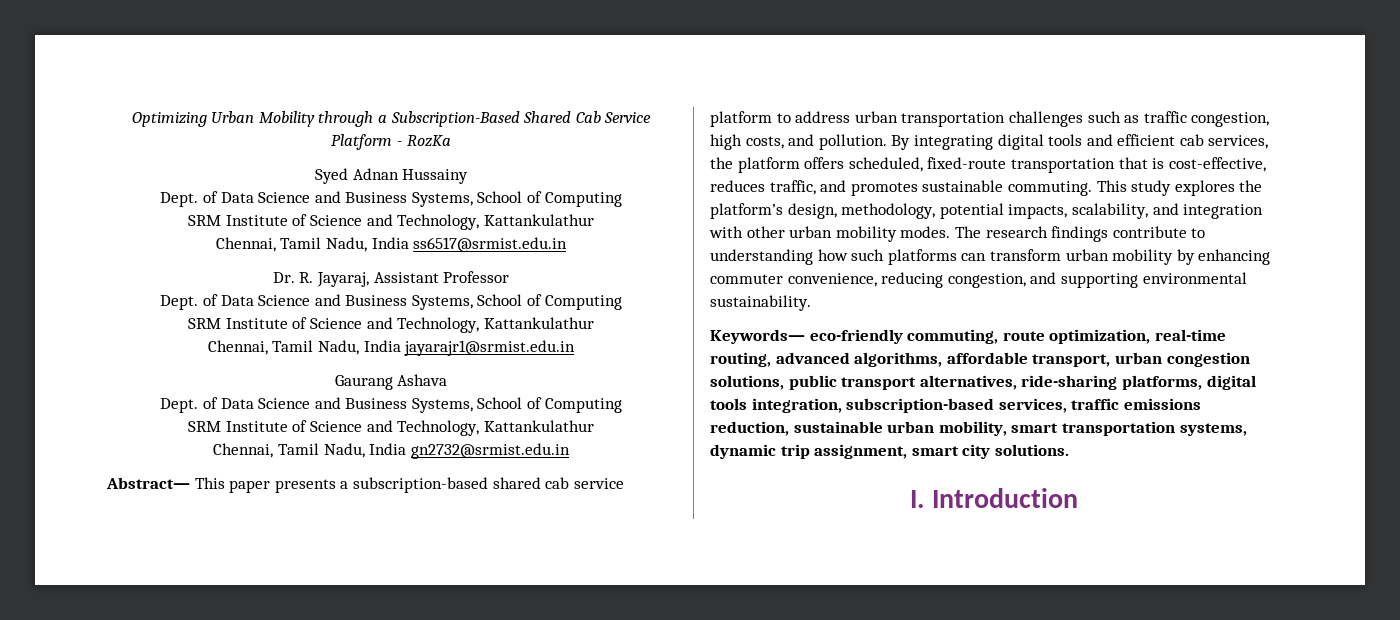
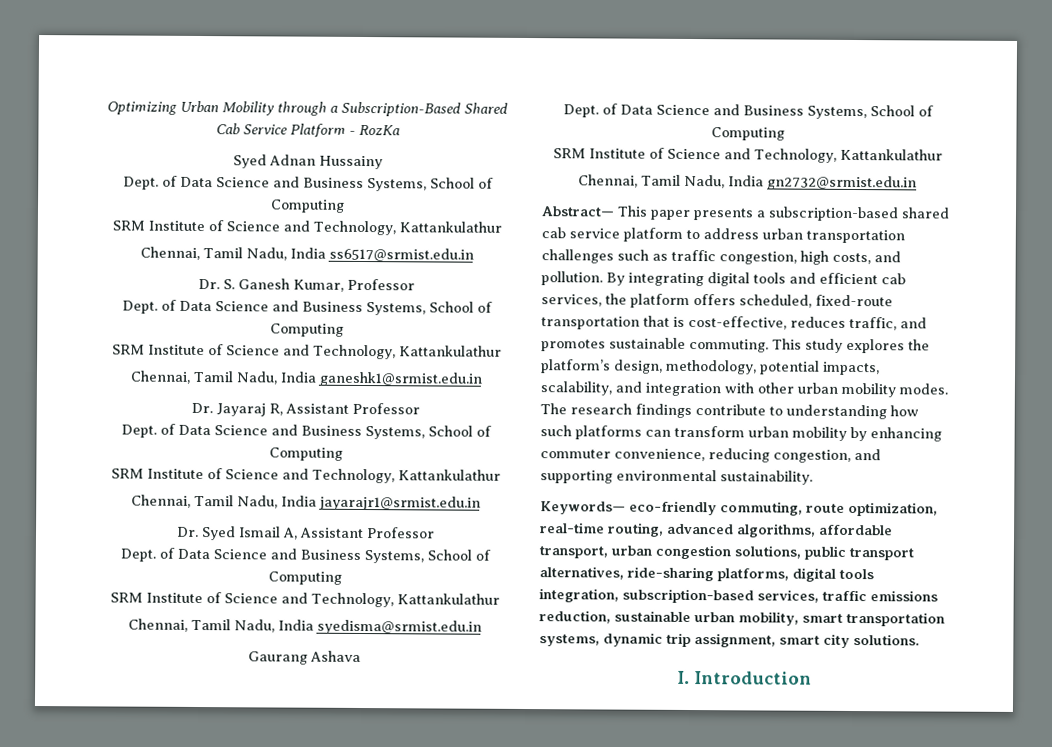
- Dr. R. Jayaraj, Assistant Professor
+ Dr. S. Ganesh Kumar, Professor
+ Dept. of Data Science and Business Systems, School of Computing
+ SRM Institute of Science and Technology, Kattankulathur
+ Chennai, Tamil Nadu, India ganeshk1@srmist.edu.in
+ Dr. Jayaraj R, Assistant Professor
+ Dr. Syed Ismail A, Assistant Professor
+ Dept. of Data Science and Business Systems, School of Computing
+ SRM Institute of Science and Technology, Kattankulathur
+ Chennai, Tamil Nadu, India syedisma@srmist.edu.in

